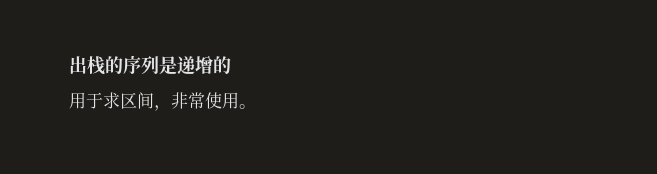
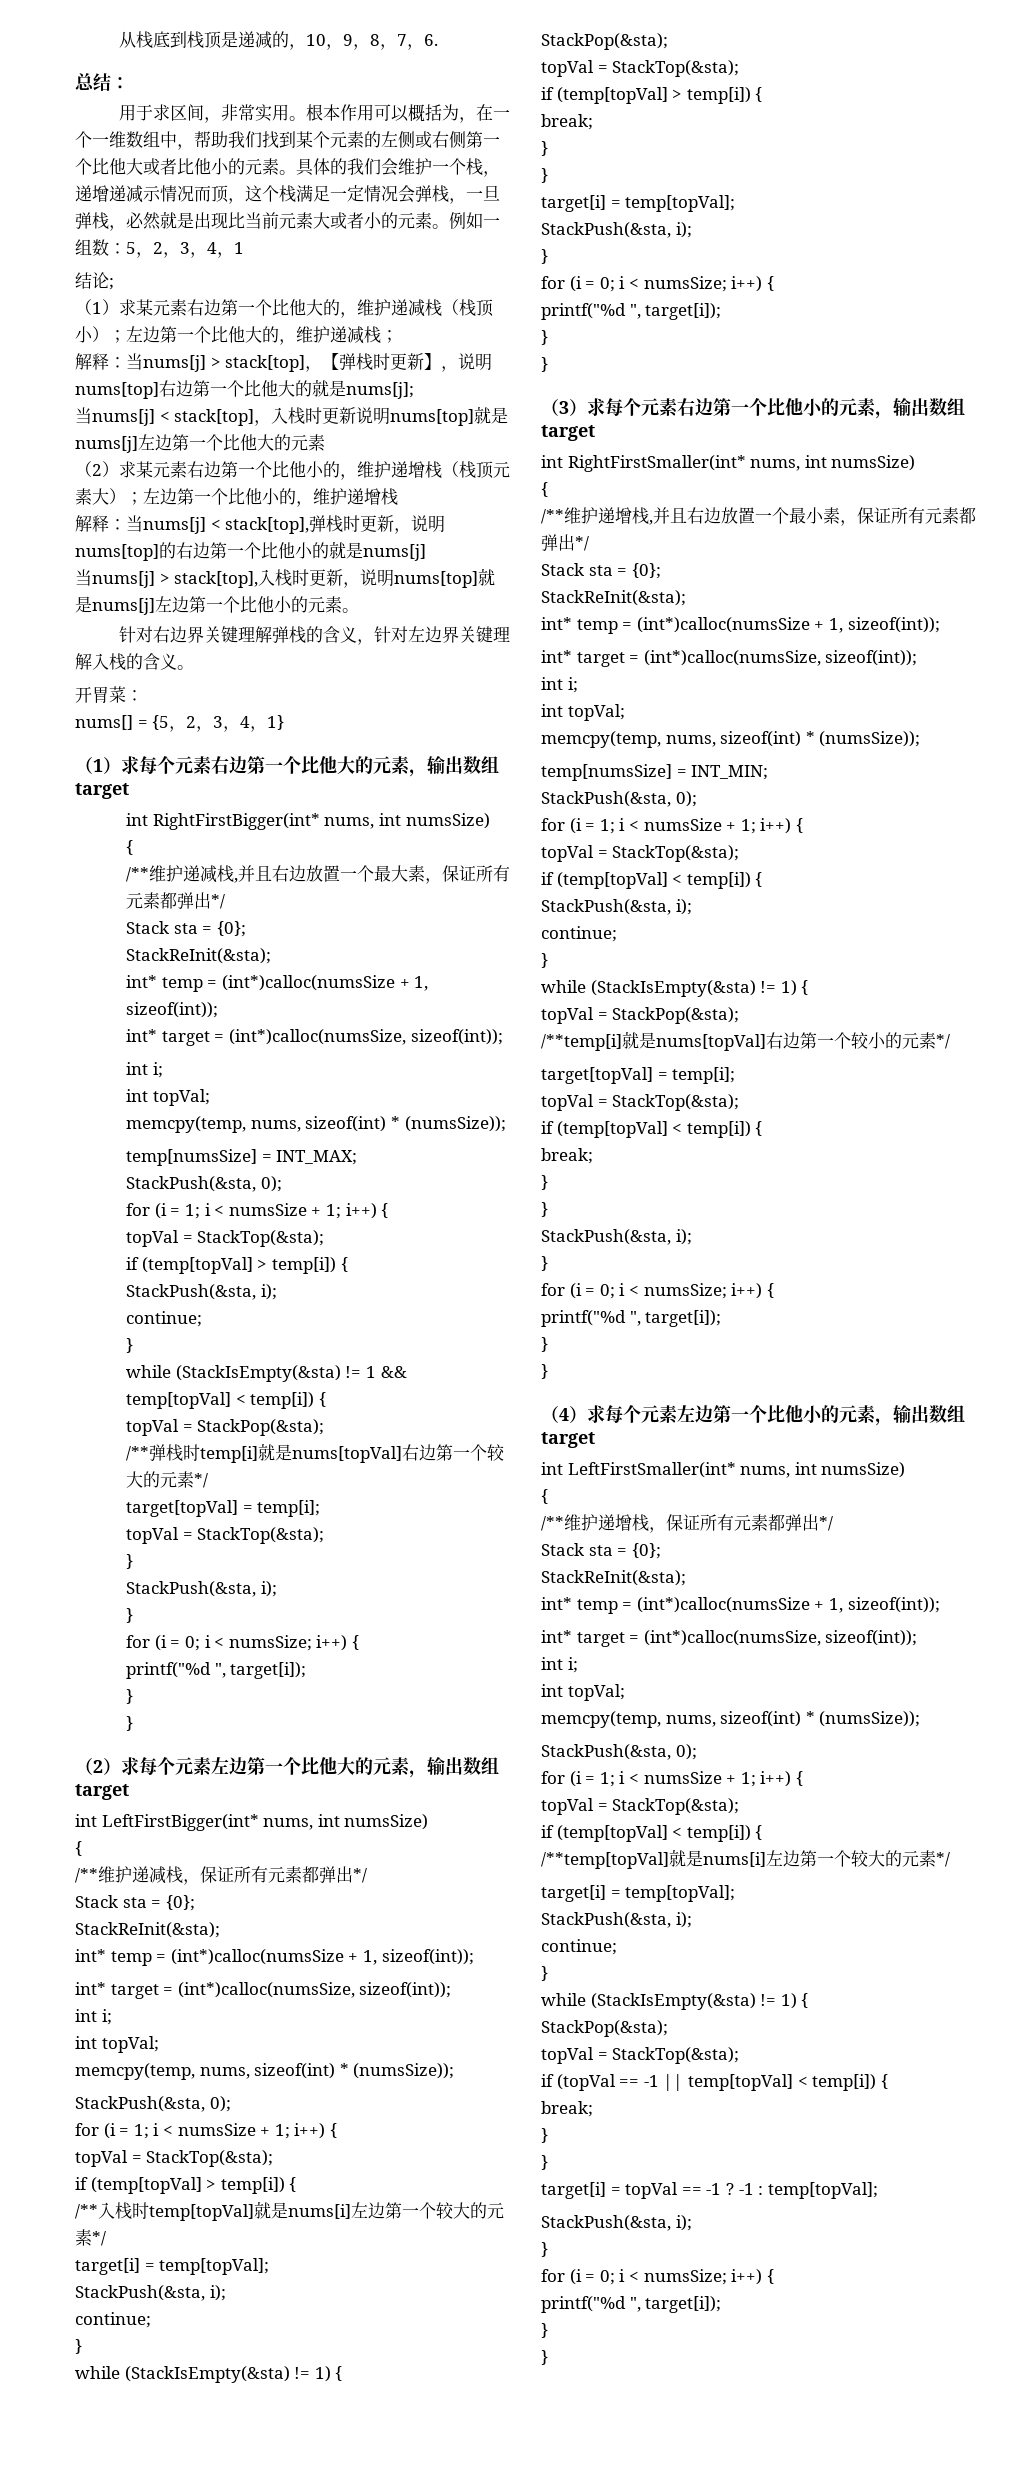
- 出栈的序列是递增的
- 用于求区间，非常使用。
+ 从栈底到栈顶是递减的，10，9，8，7，6.
+ 总结：
+ 用于求区间，非常实用。根本作用可以概括为，在一个一维数组中，帮助我们找到某个元素的左侧或右侧第一个比他大或者比他小的元素。具体的我们会维护一个栈，递增递减示情况而顶，这个栈满足一定情况会弹栈，一旦弹栈，必然就是出现比当前元素大或者小的元素。例如一组数：5，2，3，4，1
+ 结论;
+ （1）求某元素右边第一个比他大的，维护递减栈（栈顶小）；左边第一个比他大的，维护递减栈；
+ 解释：当nums[j] > stack[top]，【弹栈时更新】，说明nums[top]右边第一个比他大的就是nums[j];
+ 当nums[j] < stack[top]，入栈时更新说明nums[top]就是nums[j]左边第一个比他大的元素
+ （2）求某元素右边第一个比他小的，维护递增栈（栈顶元素大）；左边第一个比他小的，维护递增栈
+ 解释：当nums[j] < stack[top],弹栈时更新，说明nums[top]的右边第一个比他小的就是nums[j]
+ 当nums[j] > stack[top],入栈时更新，说明nums[top]就是nums[j]左边第一个比他小的元素。
+ 针对右边界关键理解弹栈的含义，针对左边界关键理解入栈的含义。
+ 开胃菜：
+ nums[] = {5，2，3，4，1}
+ （1）求每个元素右边第一个比他大的元素，输出数组target
+ int RightFirstBigger(int* nums, int numsSize)
+ {
+ /**维护递减栈,并且右边放置一个最大素，保证所有元素都弹出*/
+ Stack sta = {0};
+ StackReInit(&sta);
+ int* temp = (int*)calloc(numsSize + 1, sizeof(int));
+ int* target = (int*)calloc(numsSize, sizeof(int));
+ int i;
+ int topVal;
+ memcpy(temp, nums, sizeof(int) * (numsSize));
+ temp[numsSize] = INT_MAX;
+ StackPush(&sta, 0);
+ for (i = 1; i < numsSize + 1; i++) {
+ topVal = StackTop(&sta);
+ if (temp[topVal] > temp[i]) {
+ StackPush(&sta, i);
+ continue;
+ }
+ while (StackIsEmpty(&sta) != 1 && temp[topVal] < temp[i]) {
+ topVal = StackPop(&sta);
+ /**弹栈时temp[i]就是nums[topVal]右边第一个较大的元素*/
+ target[topVal] = temp[i];
+ topVal = StackTop(&sta);
+ }
+ StackPush(&sta, i);
+ }
+ for (i = 0; i < numsSize; i++) {
+ printf("%d ", target[i]);
+ }
+ }
+ （2）求每个元素左边第一个比他大的元素，输出数组target
+ int LeftFirstBigger(int* nums, int numsSize)
+ {
+ /**维护递减栈，保证所有元素都弹出*/
+ Stack sta = {0};
+ StackReInit(&sta);
+ int* temp = (int*)calloc(numsSize + 1, sizeof(int));
+ int* target = (int*)calloc(numsSize, sizeof(int));
+ int i;
+ int topVal;
+ memcpy(temp, nums, sizeof(int) * (numsSize));
+ StackPush(&sta, 0);
+ for (i = 1; i < numsSize + 1; i++) {
+ topVal = StackTop(&sta);
+ if (temp[topVal] > temp[i]) {
+ /**入栈时temp[topVal]就是nums[i]左边第一个较大的元素*/
+ target[i] = temp[topVal];
+ StackPush(&sta, i);
+ continue;
+ }
+ while (StackIsEmpty(&sta) != 1) {
+ StackPop(&sta);
+ topVal = StackTop(&sta);
+ if (temp[topVal] > temp[i]) {
+ break;
+ }
+ }
+ target[i] = temp[topVal];
+ StackPush(&sta, i);
+ }
+ for (i = 0; i < numsSize; i++) {
+ printf("%d ", target[i]);
+ }
+ }
+ （3）求每个元素右边第一个比他小的元素，输出数组target
+ int RightFirstSmaller(int* nums, int numsSize)
+ {
+ /**维护递增栈,并且右边放置一个最小素，保证所有元素都弹出*/
+ Stack sta = {0};
+ StackReInit(&sta);
+ int* temp = (int*)calloc(numsSize + 1, sizeof(int));
+ int* target = (int*)calloc(numsSize, sizeof(int));
+ int i;
+ int topVal;
+ memcpy(temp, nums, sizeof(int) * (numsSize));
+ temp[numsSize] = INT_MIN;
+ StackPush(&sta, 0);
+ for (i = 1; i < numsSize + 1; i++) {
+ topVal = StackTop(&sta);
+ if (temp[topVal] < temp[i]) {
+ StackPush(&sta, i);
+ continue;
+ }
+ while (StackIsEmpty(&sta) != 1) {
+ topVal = StackPop(&sta);
+ /**temp[i]就是nums[topVal]右边第一个较小的元素*/
+ target[topVal] = temp[i];
+ topVal = StackTop(&sta);
+ if (temp[topVal] < temp[i]) {
+ break;
+ }
+ }
+ StackPush(&sta, i);
+ }
+ for (i = 0; i < numsSize; i++) {
+ printf("%d ", target[i]);
+ }
+ }
+ （4）求每个元素左边第一个比他小的元素，输出数组target
+ int LeftFirstSmaller(int* nums, int numsSize)
+ {
+ /**维护递增栈，保证所有元素都弹出*/
+ Stack sta = {0};
+ StackReInit(&sta);
+ int* temp = (int*)calloc(numsSize + 1, sizeof(int));
+ int* target = (int*)calloc(numsSize, sizeof(int));
+ int i;
+ int topVal;
+ memcpy(temp, nums, sizeof(int) * (numsSize));
+ StackPush(&sta, 0);
+ for (i = 1; i < numsSize + 1; i++) {
+ topVal = StackTop(&sta);
+ if (temp[topVal] < temp[i]) {
+ /**temp[topVal]就是nums[i]左边第一个较大的元素*/
+ target[i] = temp[topVal];
+ StackPush(&sta, i);
+ continue;
+ }
+ while (StackIsEmpty(&sta) != 1) {
+ StackPop(&sta);
+ topVal = StackTop(&sta);
+ if (topVal == -1 || temp[topVal] < temp[i]) {
+ break;
+ }
+ }
+ target[i] = topVal == -1 ? -1 : temp[topVal];
+ StackPush(&sta, i);
+ }
+ for (i = 0; i < numsSize; i++) {
+ printf("%d ", target[i]);
+ }
+ }

